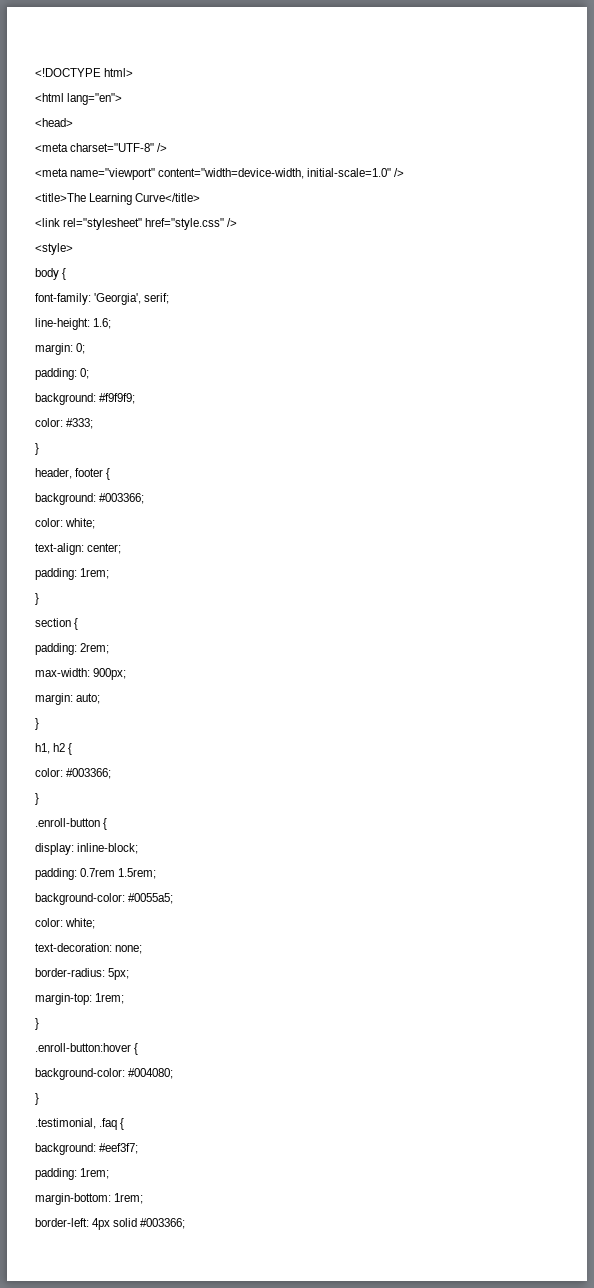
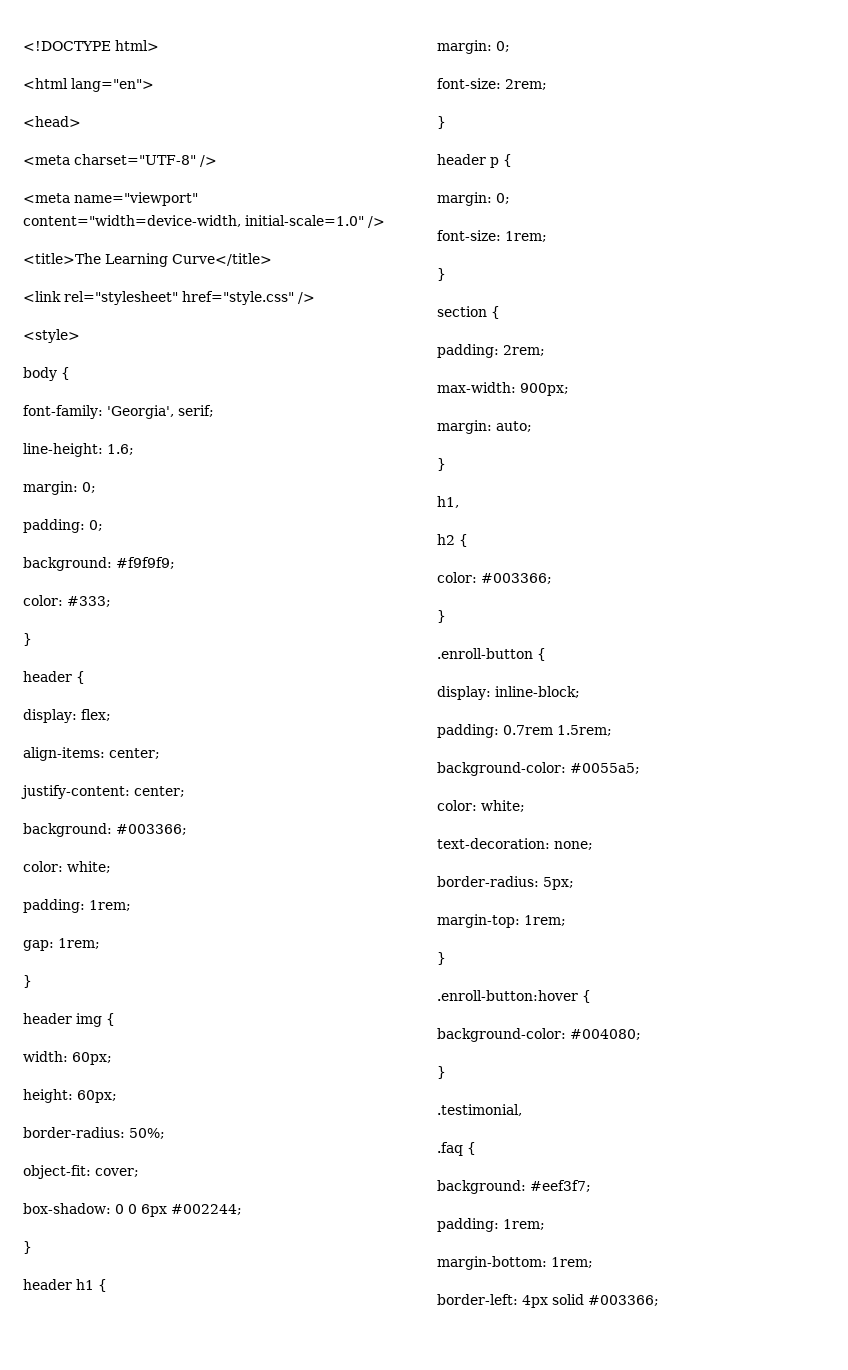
- header, footer {
+ header {
+ display: flex;
+ align-items: center;
+ justify-content: center;
  background: #003366;
  color: white;
- text-align: center;
  padding: 1rem;
+ gap: 1rem;
+ }
+ header img {
+ width: 60px;
+ height: 60px;
+ border-radius: 50%;
+ object-fit: cover;
+ box-shadow: 0 0 6px #002244;
+ }
+ header h1 {
+ margin: 0;
+ font-size: 2rem;
+ }
+ header p {
+ margin: 0;
+ font-size: 1rem;
- h1, h2 {
+ h1,
+ h2 {
- .testimonial, .faq {
+ .testimonial,
+ .faq {

